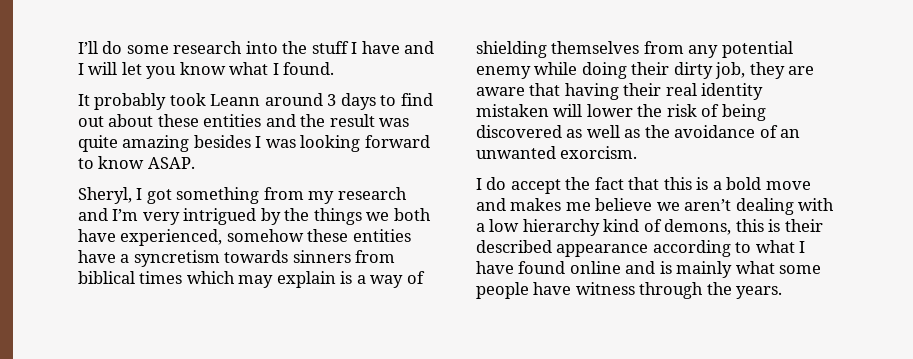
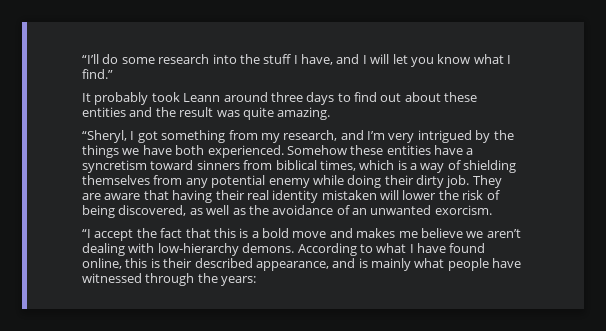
- I’ll do some research into the stuff I have and I will let you know what I found.
+ “I’ll do some research into the stuff I have, and I will let you know what I find.”
- It probably took Leann around 3 days to find out about these entities and the result was quite amazing besides I was looking forward to know ASAP.
- Sheryl, I got something from my research and I’m very intrigued by the things we both have experienced, somehow these entities have a syncretism towards sinners from biblical times which may explain is a way of shielding themselves from any potential enemy while doing their dirty job, they are aware that having their real identity mistaken will lower the risk of being discovered as well as the avoidance of an unwanted exorcism.
+ It probably took Leann around three days to find out about these entities and the result was quite amazing.
+ “Sheryl, I got something from my research, and I’m very intrigued by the things we have both experienced. Somehow these entities have a syncretism toward sinners from biblical times, which is a way of shielding themselves from any potential enemy while doing their dirty job. They are aware that having their real identity mistaken will lower the risk of being discovered, as well as the avoidance of an unwanted exorcism.
- I do accept the fact that this is a bold move and makes me believe we aren’t dealing with a low hierarchy kind of demons, this is their described appearance according to what I have found online and is mainly what some people have witness through the years.
+ “I accept the fact that this is a bold move and makes me believe we aren’t dealing with low-hierarchy demons. According to what I have found online, this is their described appearance, and is mainly what people have witnessed through the years:

